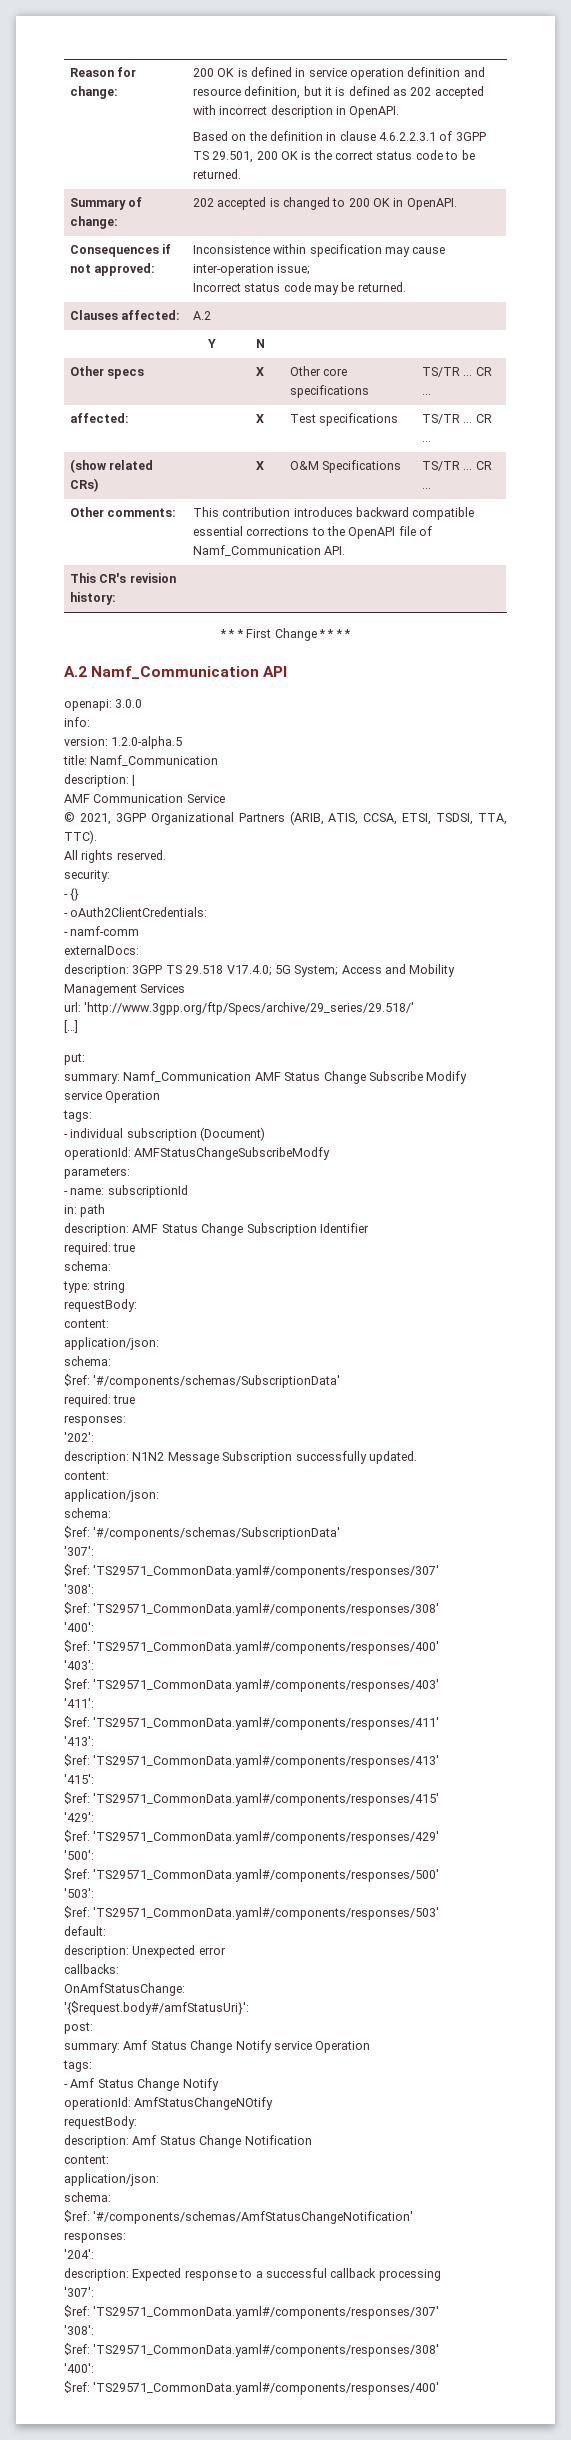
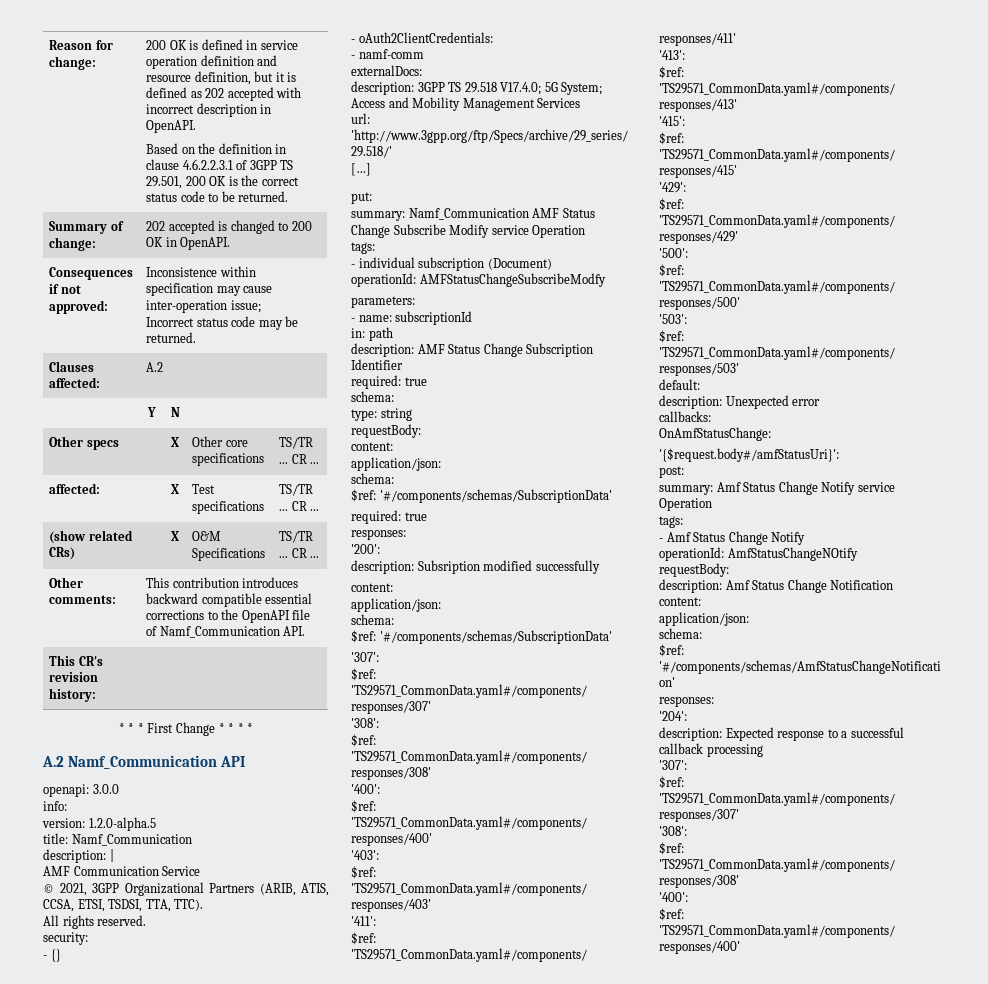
- '202':
- description: N1N2 Message Subscription successfully updated.
+ '200':
+ description: Subsription modified successfully

